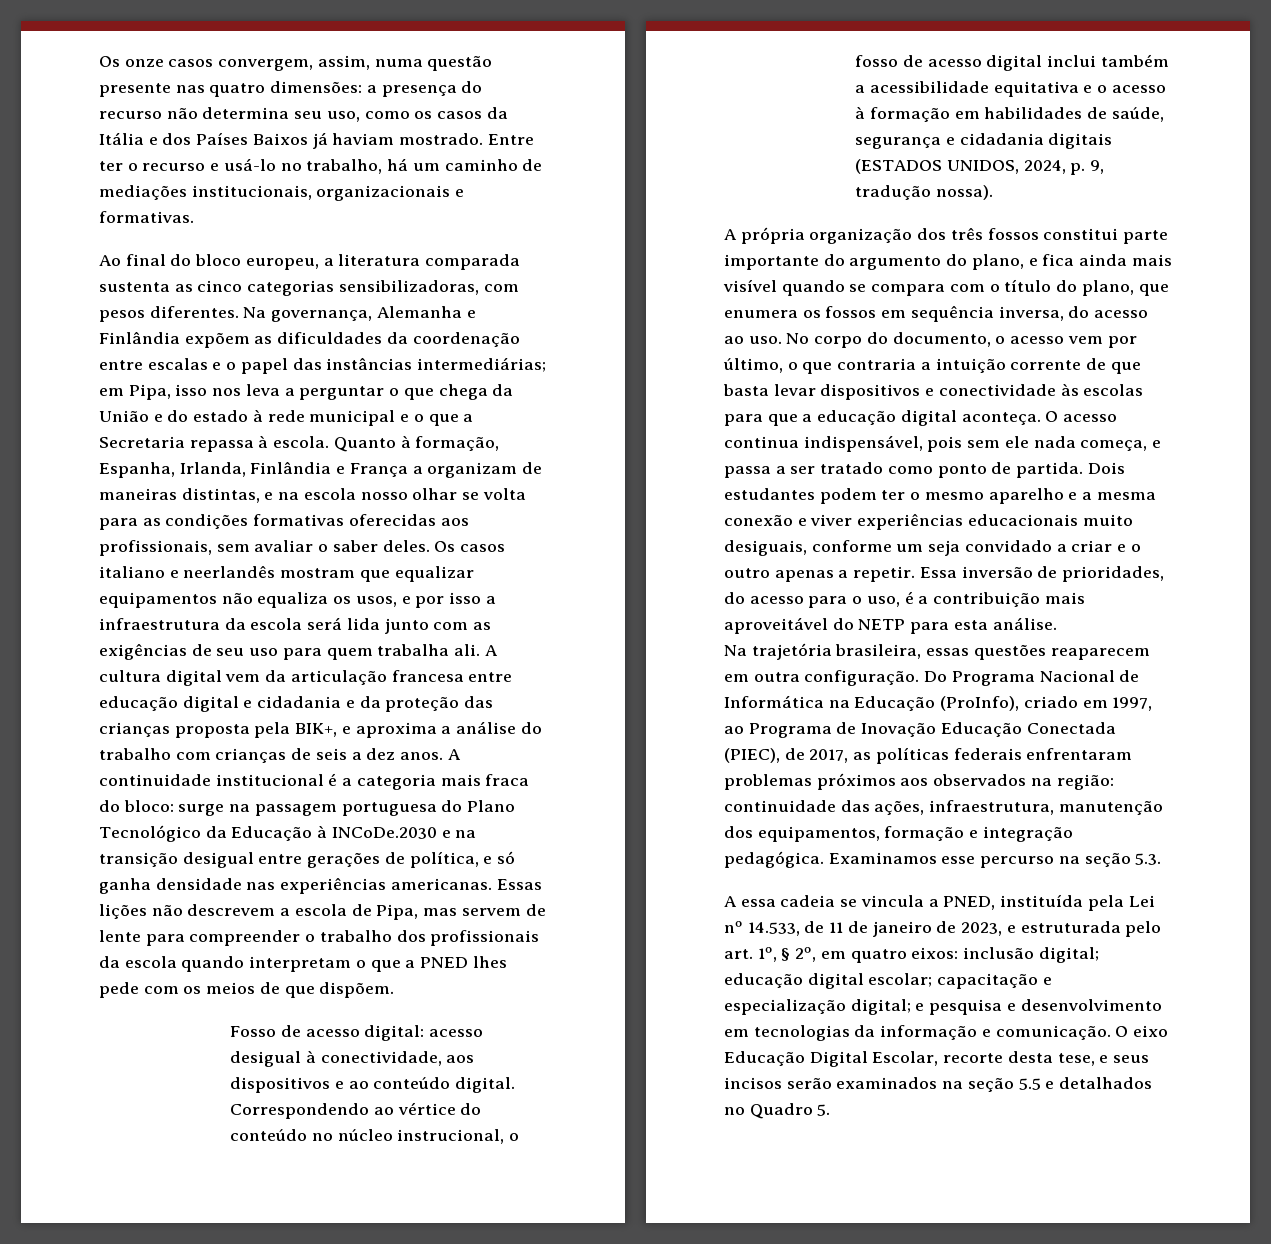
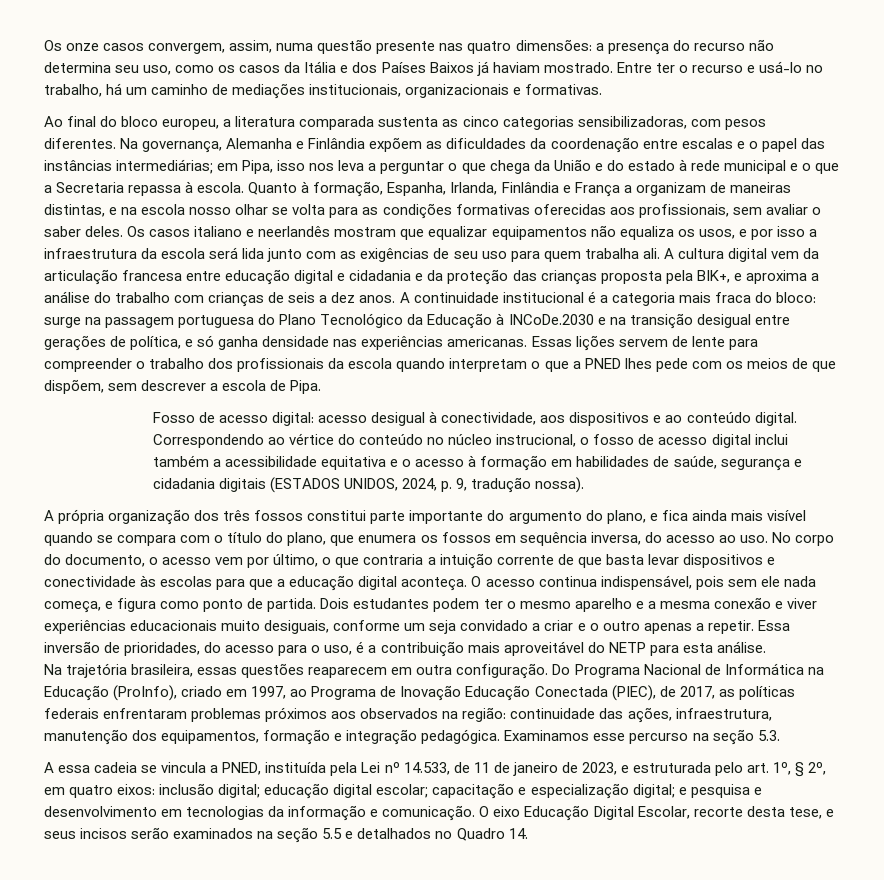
- Essas lições não descrevem a escola de Pipa, mas servem de lente para compreender o trabalho dos profissionais da escola quando interpretam o que a PNED lhes pede com os meios de que dispõem.
+ Essas lições servem de lente para compreender o trabalho dos profissionais da escola quando interpretam o que a PNED lhes pede com os meios de que dispõem, sem descrever a escola de Pipa.
- O acesso continua indispensável, pois sem ele nada começa, e passa a ser tratado como ponto de partida.
+ O acesso continua indispensável, pois sem ele nada começa, e figura como ponto de partida.
- O eixo Educação Digital Escolar, recorte desta tese, e seus incisos serão examinados na seção 5.5 e detalhados no Quadro 5.
+ O eixo Educação Digital Escolar, recorte desta tese, e seus incisos serão examinados na seção 5.5 e detalhados no Quadro 14.

